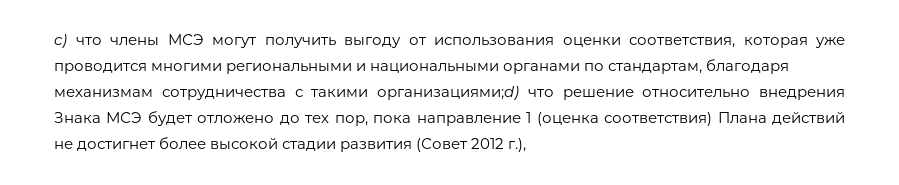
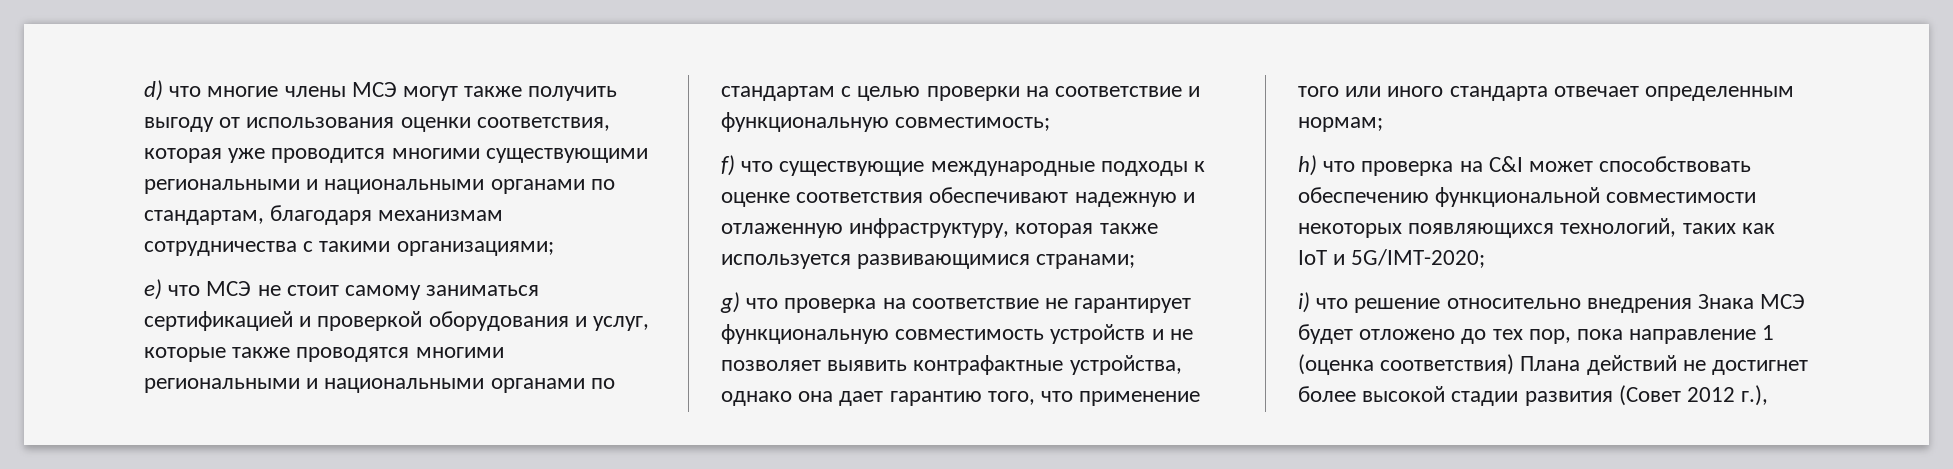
- c) что члены МСЭ могут получить выгоду от использования оценки соответствия, которая уже проводится многими региональными и национальными органами по стандартам, благодаря механизмам сотрудничества с такими организациями;d) что решение относительно внедрения Знака МСЭ будет отложено до тех пор, пока направление 1 (оценка соответствия) Плана действий не достигнет более высокой стадии развития (Совет 2012 г.),
+ d) что многие члены МСЭ могут также получить выгоду от использования оценки соответствия, которая уже проводится многими существующими региональными и национальными органами по стандартам, благодаря механизмам сотрудничества с такими организациями;
+ e) что МСЭ не стоит самому заниматься сертификацией и проверкой оборудования и услуг, которые также проводятся многими региональными и национальными органами по стандартам с целью проверки на соответствие и функциональную совместимость;
+ f) что существующие международные подходы к оценке соответствия обеспечивают надежную и отлаженную инфраструктуру, которая также используется развивающимися странами;
+ g) что проверка на соответствие не гарантирует функциональную совместимость устройств и не позволяет выявить контрафактные устройства, однако она дает гарантию того, что применение того или иного стандарта отвечает определенным нормам;
+ h) что проверка на C&I может способствовать обеспечению функциональной совместимости некоторых появляющихся технологий, таких как IoT и 5G/IMT-2020;
+ i) что решение относительно внедрения Знака МСЭ будет отложено до тех пор, пока направление 1 (оценка соответствия) Плана действий не достигнет более высокой стадии развития (Совет 2012 г.),

